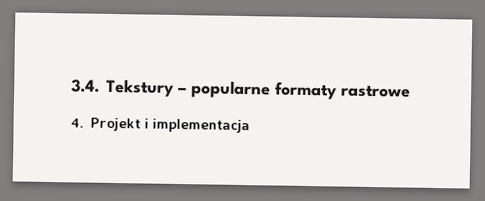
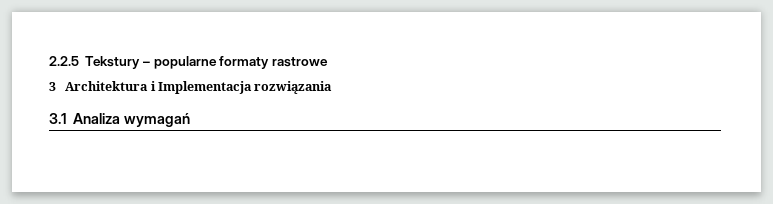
- 3.4. Tekstury – popularne formaty rastrowe
+ 2.2.5 Tekstury – popularne formaty rastrowe
- 4. Projekt i implementacja
+ 3 Architektura i Implementacja rozwiązania
+ 3.1 Analiza wymagań

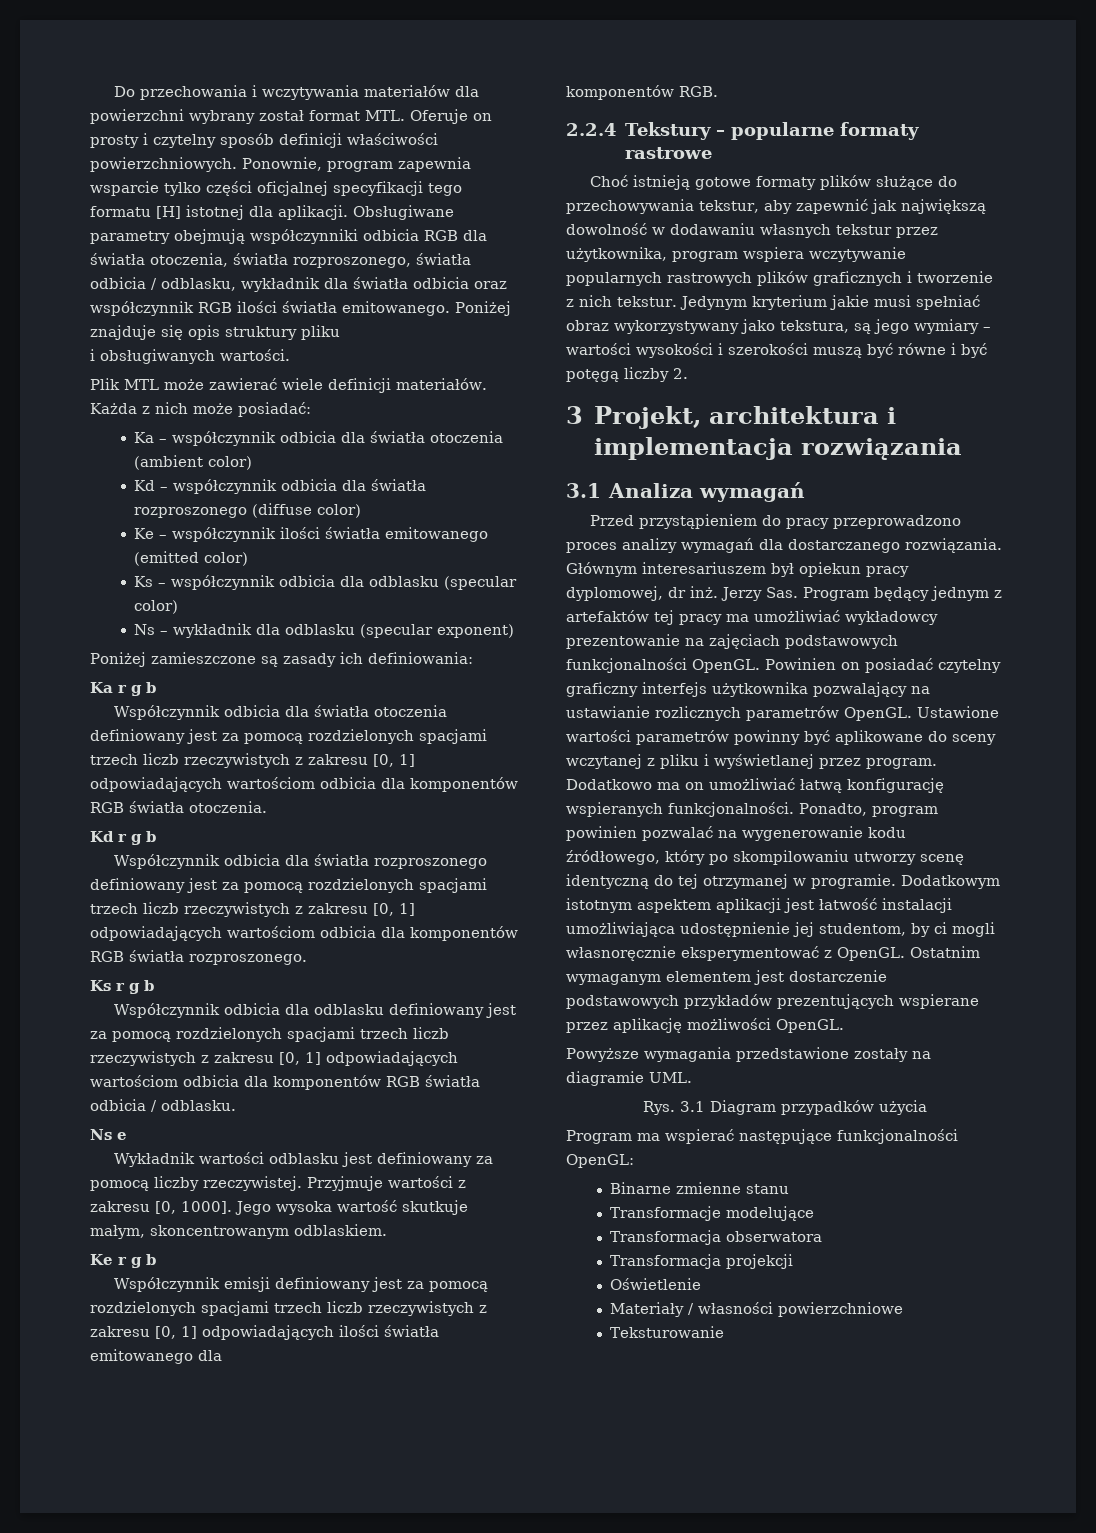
- 2.2.5 Tekstury – popularne formaty rastrowe
+ Do przechowania i wczytywania materiałów dla powierzchni wybrany został format MTL. Oferuje on prosty i czytelny sposób definicji właściwości powierzchniowych. Ponownie, program zapewnia wsparcie tylko części oficjalnej specyfikacji tego formatu [H] istotnej dla aplikacji. Obsługiwane parametry obejmują współczynniki odbicia RGB dla światła otoczenia, światła rozproszonego, światła odbicia / odblasku, wykładnik dla światła odbicia oraz współczynnik RGB ilości światła emitowanego. Poniżej znajduje się opis struktury pliku
+ i obsługiwanych wartości.
+ Plik MTL może zawierać wiele definicji materiałów. Każda z nich może posiadać:
+ Ka – współczynnik odbicia dla światła otoczenia (ambient color)
+ Kd – współczynnik odbicia dla światła rozproszonego (diffuse color)
+ Ke – współczynnik ilości światła emitowanego (emitted color)
+ Ks – współczynnik odbicia dla odblasku (specular color)
+ Ns – wykładnik dla odblasku (specular exponent)
+ Poniżej zamieszczone są zasady ich definiowania:
+ Ka r g b
+ Współczynnik odbicia dla światła otoczenia definiowany jest za pomocą rozdzielonych spacjami trzech liczb rzeczywistych z zakresu [0, 1] odpowiadających wartościom odbicia dla komponentów RGB światła otoczenia.
+ Kd r g b
+ Współczynnik odbicia dla światła rozproszonego definiowany jest za pomocą rozdzielonych spacjami trzech liczb rzeczywistych z zakresu [0, 1] odpowiadających wartościom odbicia dla komponentów RGB światła rozproszonego.
+ Ks r g b
+ Współczynnik odbicia dla odblasku definiowany jest za pomocą rozdzielonych spacjami trzech liczb rzeczywistych z zakresu [0, 1] odpowiadających wartościom odbicia dla komponentów RGB światła odbicia / odblasku.
+ Ns e
+ Wykładnik wartości odblasku jest definiowany za pomocą liczby rzeczywistej. Przyjmuje wartości z zakresu [0, 1000]. Jego wysoka wartość skutkuje małym, skoncentrowanym odblaskiem.
+ Ke r g b
+ Współczynnik emisji definiowany jest za pomocą rozdzielonych spacjami trzech liczb rzeczywistych z zakresu [0, 1] odpowiadających ilości światła emitowanego dla
+ komponentów RGB.
+ 2.2.4 Tekstury – popularne formaty rastrowe
- 3 Architektura i Implementacja rozwiązania
+ Choć istnieją gotowe formaty plików służące do przechowywania tekstur, aby zapewnić jak największą dowolność w dodawaniu własnych tekstur przez użytkownika, program wspiera wczytywanie popularnych rastrowych plików graficznych i tworzenie z nich tekstur. Jedynym kryterium jakie musi spełniać obraz wykorzystywany jako tekstura, są jego wymiary – wartości wysokości i szerokości muszą być równe i być potęgą liczby 2.
+ 3 Projekt, architektura i implementacja rozwiązania
  3.1 Analiza wymagań
+ Przed przystąpieniem do pracy przeprowadzono proces analizy wymagań dla dostarczanego rozwiązania. Głównym interesariuszem był opiekun pracy dyplomowej, dr inż. Jerzy Sas. Program będący jednym z artefaktów tej pracy ma umożliwiać wykładowcy prezentowanie na zajęciach podstawowych funkcjonalności OpenGL. Powinien on posiadać czytelny graficzny interfejs użytkownika pozwalający na ustawianie rozlicznych parametrów OpenGL. Ustawione wartości parametrów powinny być aplikowane do sceny wczytanej z pliku i wyświetlanej przez program. Dodatkowo ma on umożliwiać łatwą konfigurację wspieranych funkcjonalności. Ponadto, program powinien pozwalać na wygenerowanie kodu źródłowego, który po skompilowaniu utworzy scenę identyczną do tej otrzymanej w programie. Dodatkowym istotnym aspektem aplikacji jest łatwość instalacji umożliwiająca udostępnienie jej studentom, by ci mogli własnoręcznie eksperymentować z OpenGL. Ostatnim wymaganym elementem jest dostarczenie podstawowych przykładów prezentujących wspierane przez aplikację możliwości OpenGL.
+ Powyższe wymagania przedstawione zostały na diagramie UML.
+ Rys. 3.1 Diagram przypadków użycia
+ Program ma wspierać następujące funkcjonalności OpenGL:
+ Binarne zmienne stanu
+ Transformacje modelujące
+ Transformacja obserwatora
+ Transformacja projekcji
+ Oświetlenie
+ Materiały / własności powierzchniowe
+ Teksturowanie

